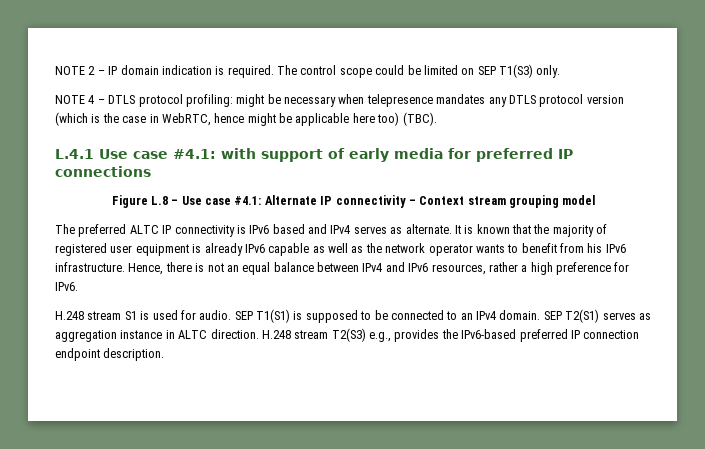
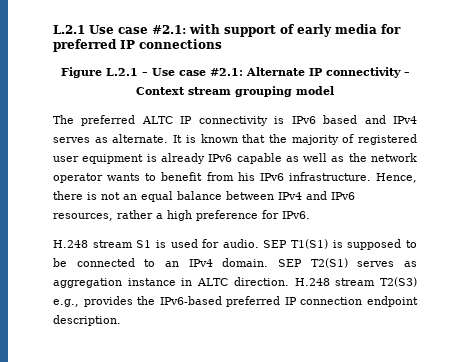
- NOTE 2 – IP domain indication is required. The control scope could be limited on SEP T1(S3) only.
- NOTE 4 – DTLS protocol profiling: might be necessary when telepresence mandates any DTLS protocol version (which is the case in WebRTC, hence might be applicable here too) (TBC).
- L.4.1 Use case #4.1: with support of early media for preferred IP connections
+ L.2.1 Use case #2.1: with support of early media for preferred IP connections
- Figure L.8 – Use case #4.1: Alternate IP connectivity – Context stream grouping model
+ Figure L.2.1 – Use case #2.1: Alternate IP connectivity – Context stream grouping model

